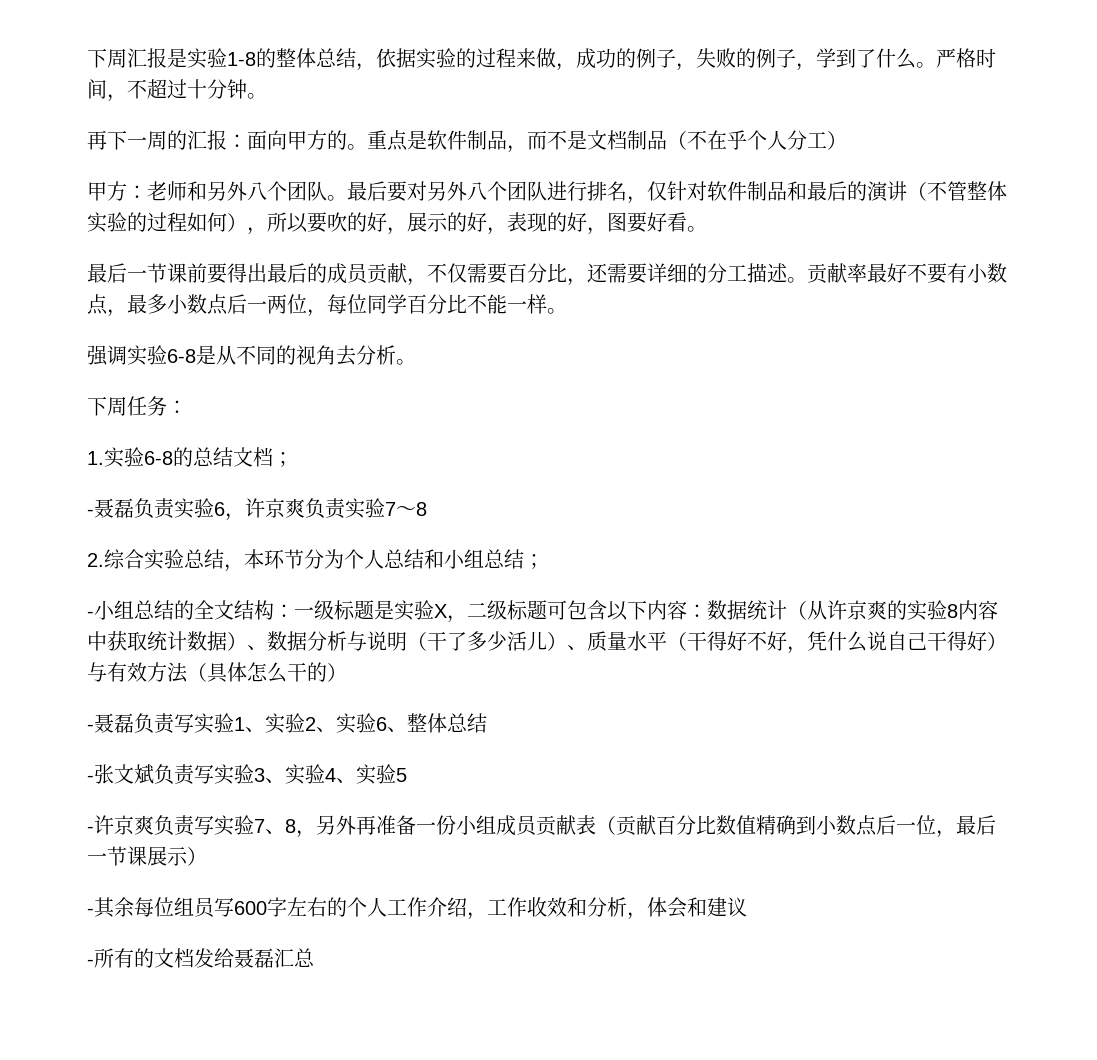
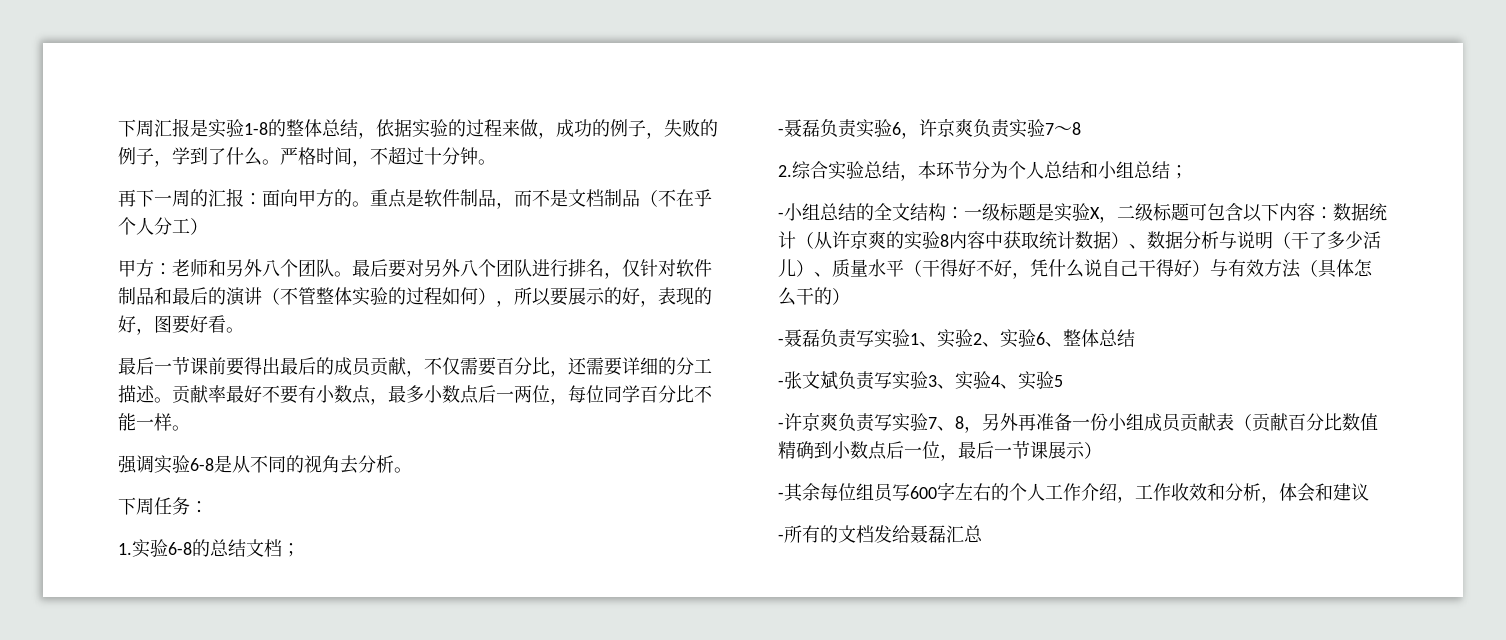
- 最后要对另外八个团队进行排名，仅针对软件制品和最后的演讲（不管整体实验的过程如何），所以要吹的好，展示的好，表现的好，图要好看。
+ 最后要对另外八个团队进行排名，仅针对软件制品和最后的演讲（不管整体实验的过程如何），所以要展示的好，表现的好，图要好看。

